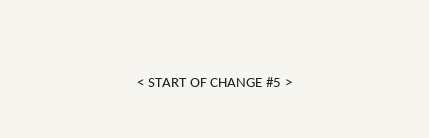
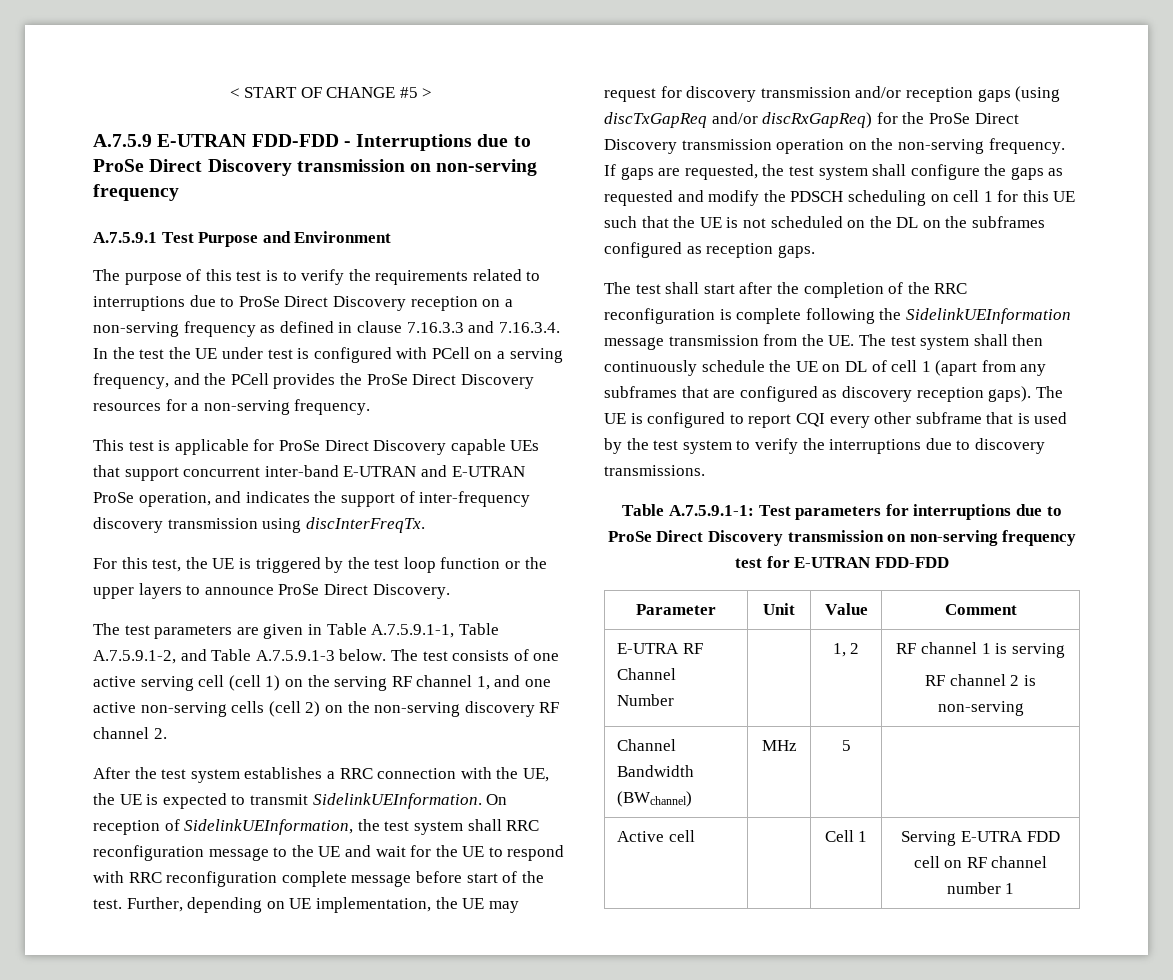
+ A.7.5.9 E-UTRAN FDD-FDD - Interruptions due to ProSe Direct Discovery transmission on non-serving frequency
+ A.7.5.9.1 Test Purpose and Environment
+ The purpose of this test is to verify the requirements related to interruptions due to ProSe Direct Discovery reception on a non-serving frequency as defined in clause 7.16.3.3 and 7.16.3.4. In the test the UE under test is configured with PCell on a serving frequency, and the PCell provides the ProSe Direct Discovery resources for a non-serving frequency.
+ This test is applicable for ProSe Direct Discovery capable UEs that support concurrent inter-band E-UTRAN and E-UTRAN ProSe operation, and indicates the support of inter-frequency discovery transmission using discInterFreqTx.
+ For this test, the UE is triggered by the test loop function or the upper layers to announce ProSe Direct Discovery.
+ The test parameters are given in Table A.7.5.9.1-1, Table A.7.5.9.1-2, and Table A.7.5.9.1-3 below. The test consists of one active serving cell (cell 1) on the serving RF channel 1, and one active non-serving cells (cell 2) on the non-serving discovery RF channel 2.
+ After the test system establishes a RRC connection with the UE, the UE is expected to transmit SidelinkUEInformation. On reception of SidelinkUEInformation, the test system shall RRC reconfiguration message to the UE and wait for the UE to respond with RRC reconfiguration complete message before start of the test. Further, depending on UE implementation, the UE may request for discovery transmission and/or reception gaps (using discTxGapReq and/or discRxGapReq) for the ProSe Direct Discovery transmission operation on the non-serving frequency. If gaps are requested, the test system shall configure the gaps as requested and modify the PDSCH scheduling on cell 1 for this UE such that the UE is not scheduled on the DL on the subframes configured as reception gaps.
+ The test shall start after the completion of the RRC reconfiguration is complete following the SidelinkUEInformation message transmission from the UE. The test system shall then continuously schedule the UE on DL of cell 1 (apart from any subframes that are configured as discovery reception gaps). The UE is configured to report CQI every other subframe that is used by the test system to verify the interruptions due to discovery transmissions.
+ Table A.7.5.9.1-1: Test parameters for interruptions due to ProSe Direct Discovery transmission on non-serving frequency test for E-UTRAN FDD-FDD
+ Parameter | Unit | Value | Comment
+ E-UTRA RF Channel Number | | 1, 2 | RF channel 1 is serving
+ RF channel 2 is non-serving
+ Channel Bandwidth (BWchannel) | MHz | 5 |
+ Active cell | | Cell 1 | Serving E-UTRA FDD cell on RF channel number 1

